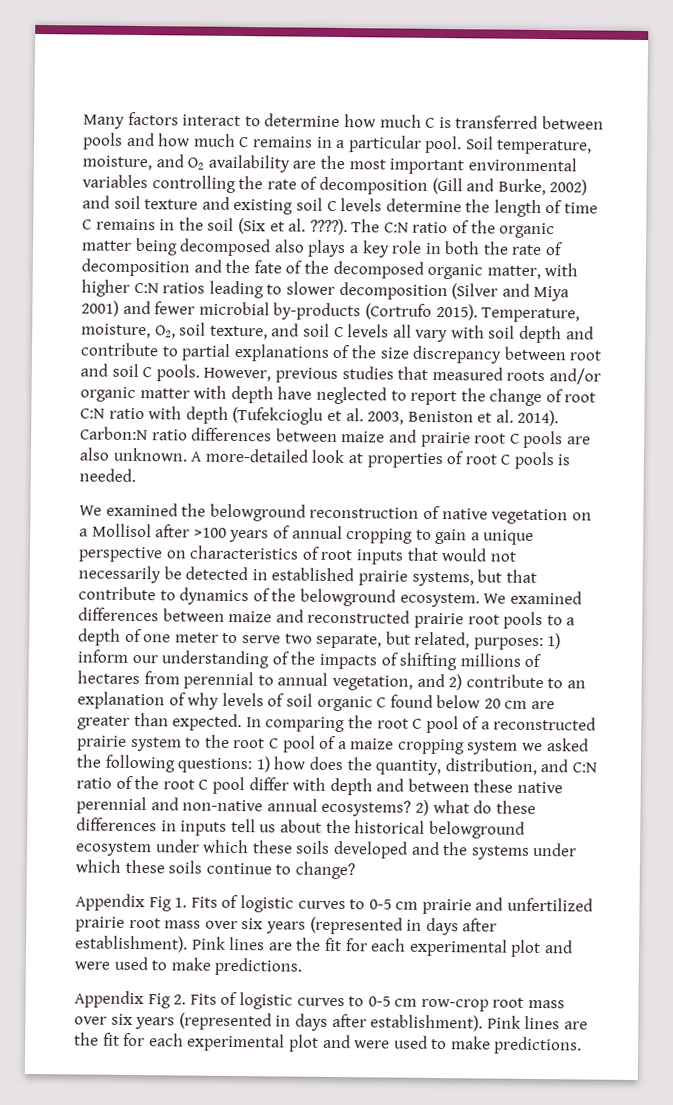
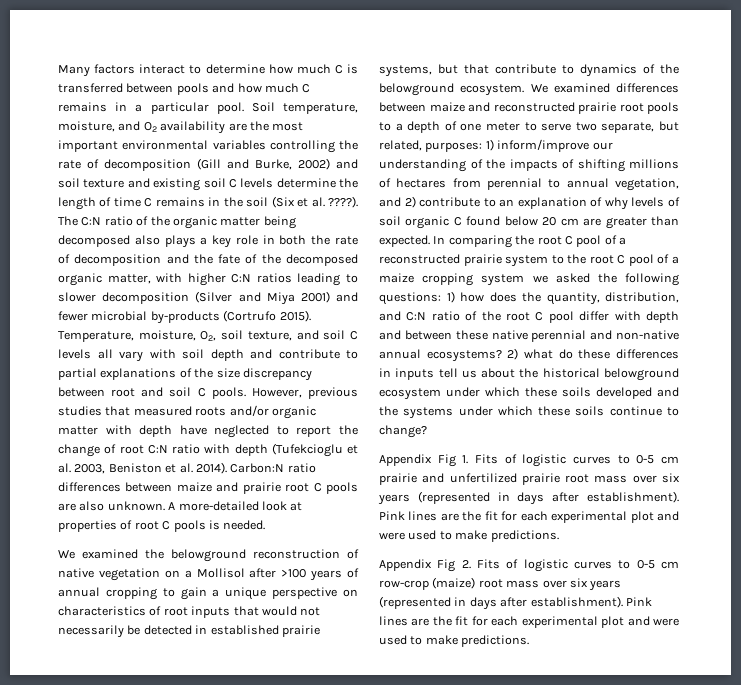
- We examined differences between maize and reconstructed prairie root pools to a depth of one meter to serve two separate, but related, purposes: 1) inform our understanding of the impacts of shifting millions of hectares from perennial to annual vegetation, and 2) contribute to an explanation of why levels of soil organic C found below 20 cm are greater than expected.
+ We examined differences between maize and reconstructed prairie root pools to a depth of one meter to serve two separate, but related, purposes: 1) inform/improve our understanding of the impacts of shifting millions of hectares from perennial to annual vegetation, and 2) contribute to an explanation of why levels of soil organic C found below 20 cm are greater than expected.
- Appendix Fig 2. Fits of logistic curves to 0-5 cm row-crop root mass over six years (represented in days after establishment).
+ Appendix Fig 2. Fits of logistic curves to 0-5 cm row-crop (maize) root mass over six years (represented in days after establishment).

